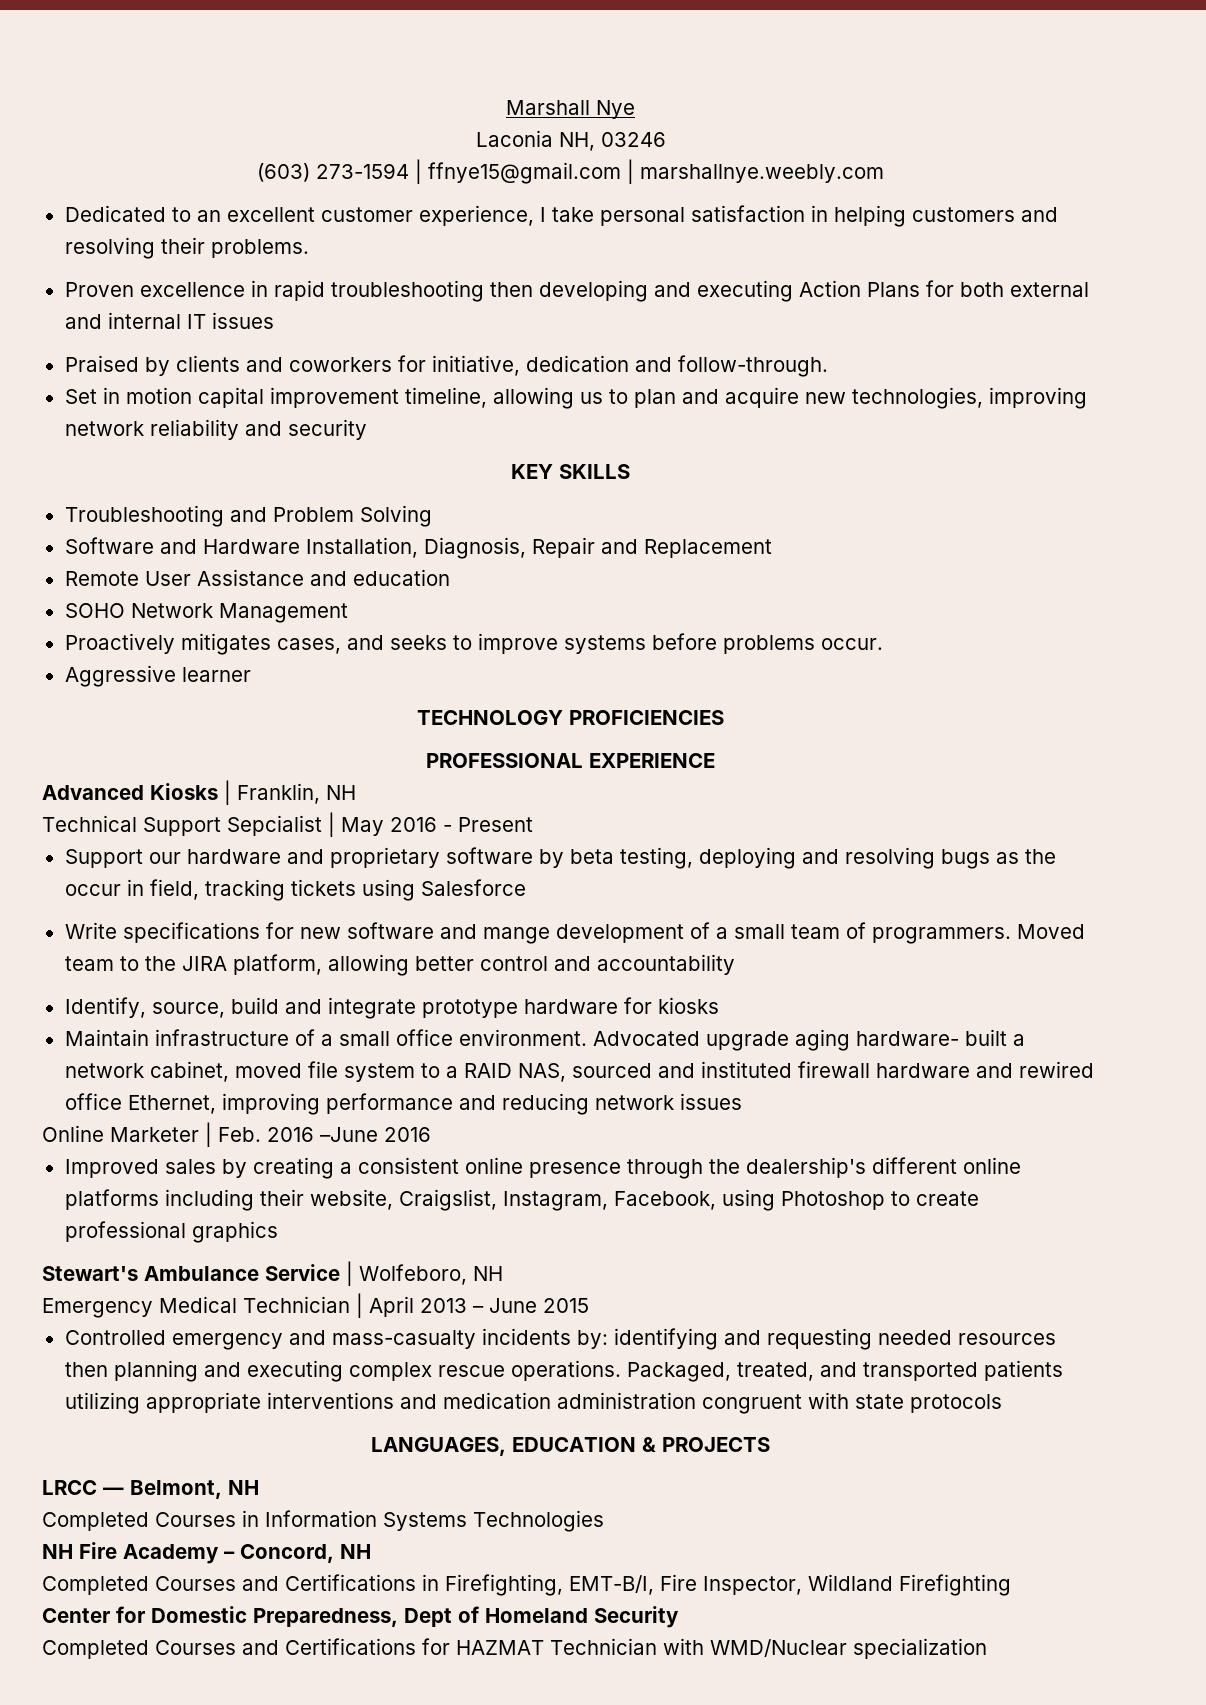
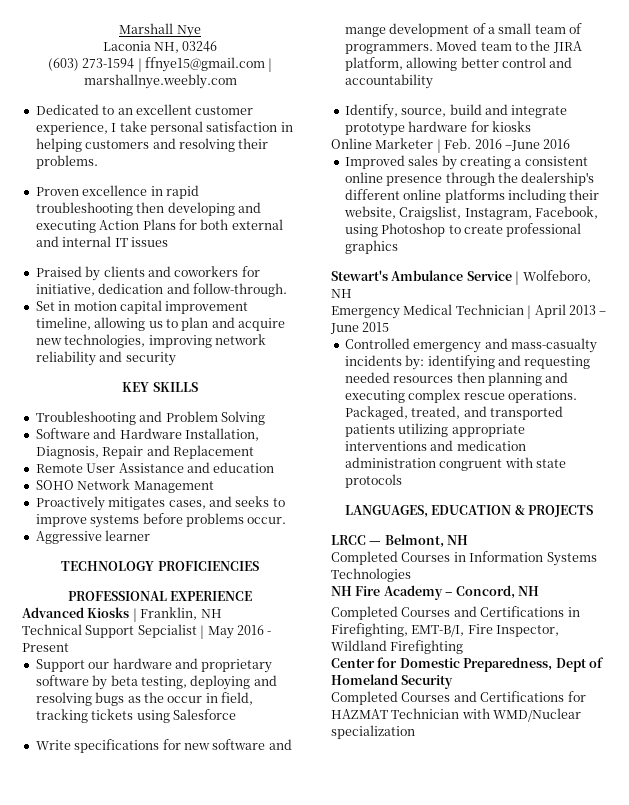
- Maintain infrastructure of a small office environment. Advocated upgrade aging hardware- built a network cabinet, moved file system to a RAID NAS, sourced and instituted firewall hardware and rewired office Ethernet, improving performance and reducing network issues

